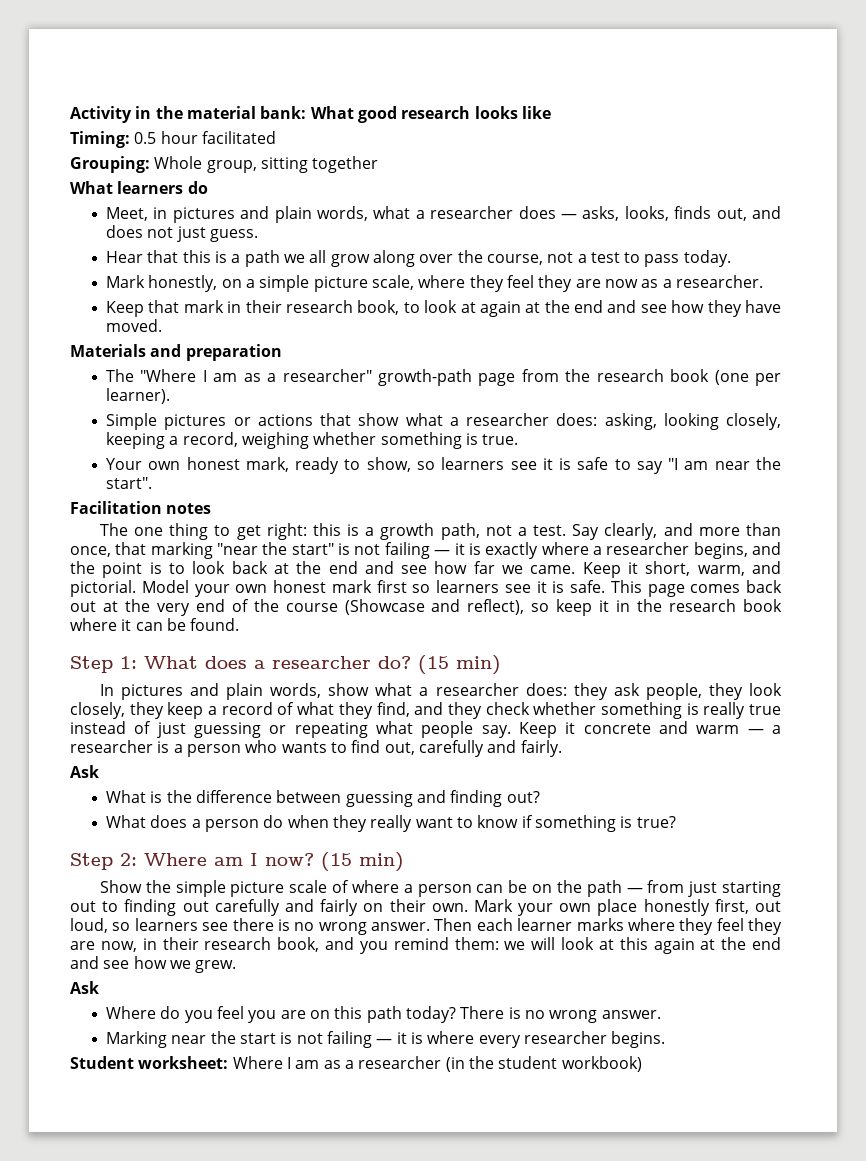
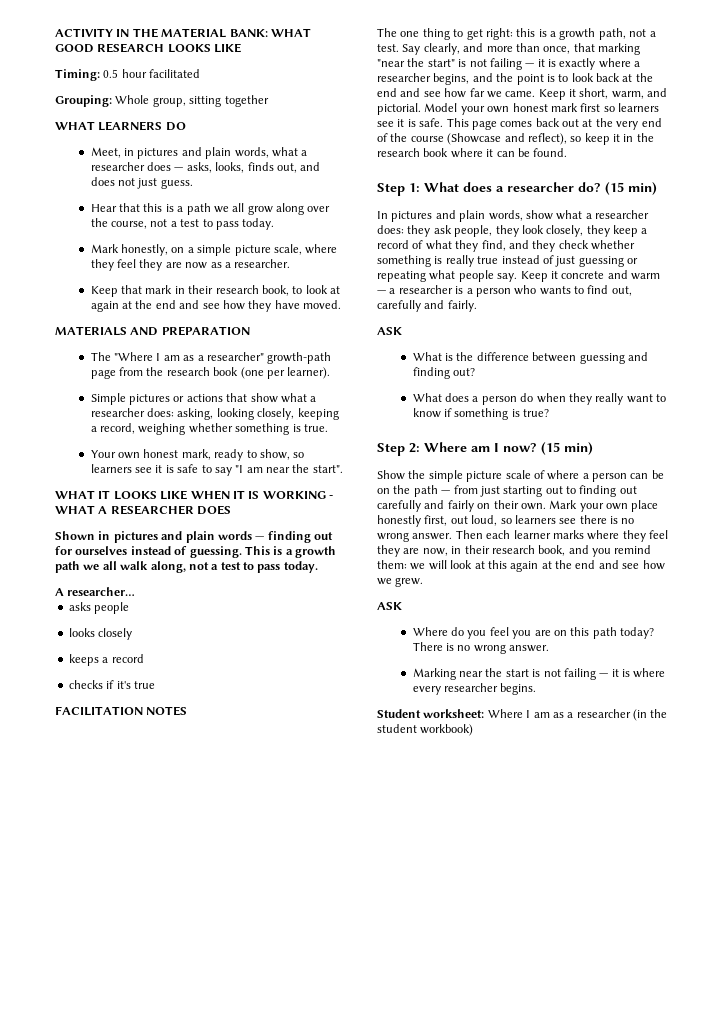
- Activity in the material bank: What good research looks like
+ ACTIVITY IN THE MATERIAL BANK: WHAT GOOD RESEARCH LOOKS LIKE
- What learners do
+ WHAT LEARNERS DO
- Materials and preparation
+ MATERIALS AND PREPARATION
- Facilitation notes
+ WHAT IT LOOKS LIKE WHEN IT IS WORKING - WHAT A RESEARCHER DOES
+ Shown in pictures and plain words — finding out for ourselves instead of guessing. This is a growth path we all walk along, not a test to pass today.
+ A researcher…
+ asks people
+ looks closely
+ keeps a record
+ checks if it's true
+ FACILITATION NOTES
  Keep it concrete and warm — a researcher is a person who wants to find out, carefully and fairly.
- Ask
+ ASK
  Then each learner marks where they feel they are now, in their research book, and you remind them: we will look at this again at the end and see how we grew.
- Ask
+ ASK

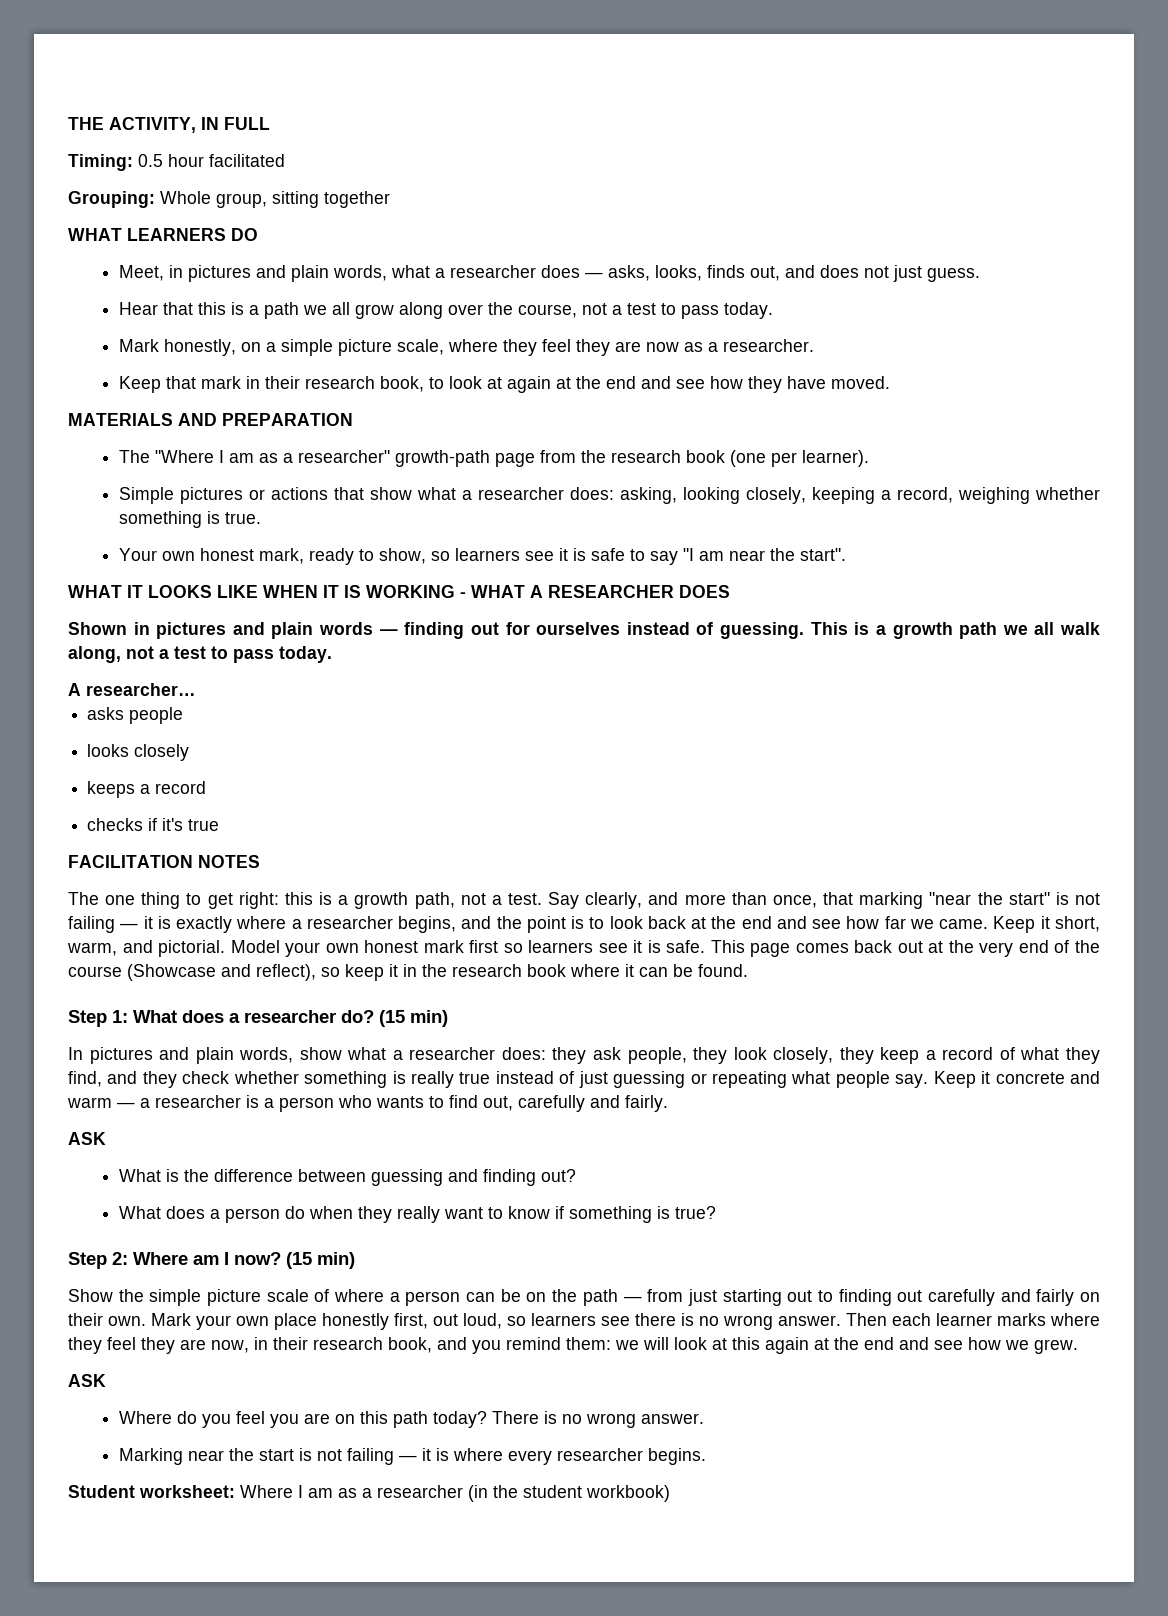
- ACTIVITY IN THE MATERIAL BANK: WHAT GOOD RESEARCH LOOKS LIKE
+ THE ACTIVITY, IN FULL

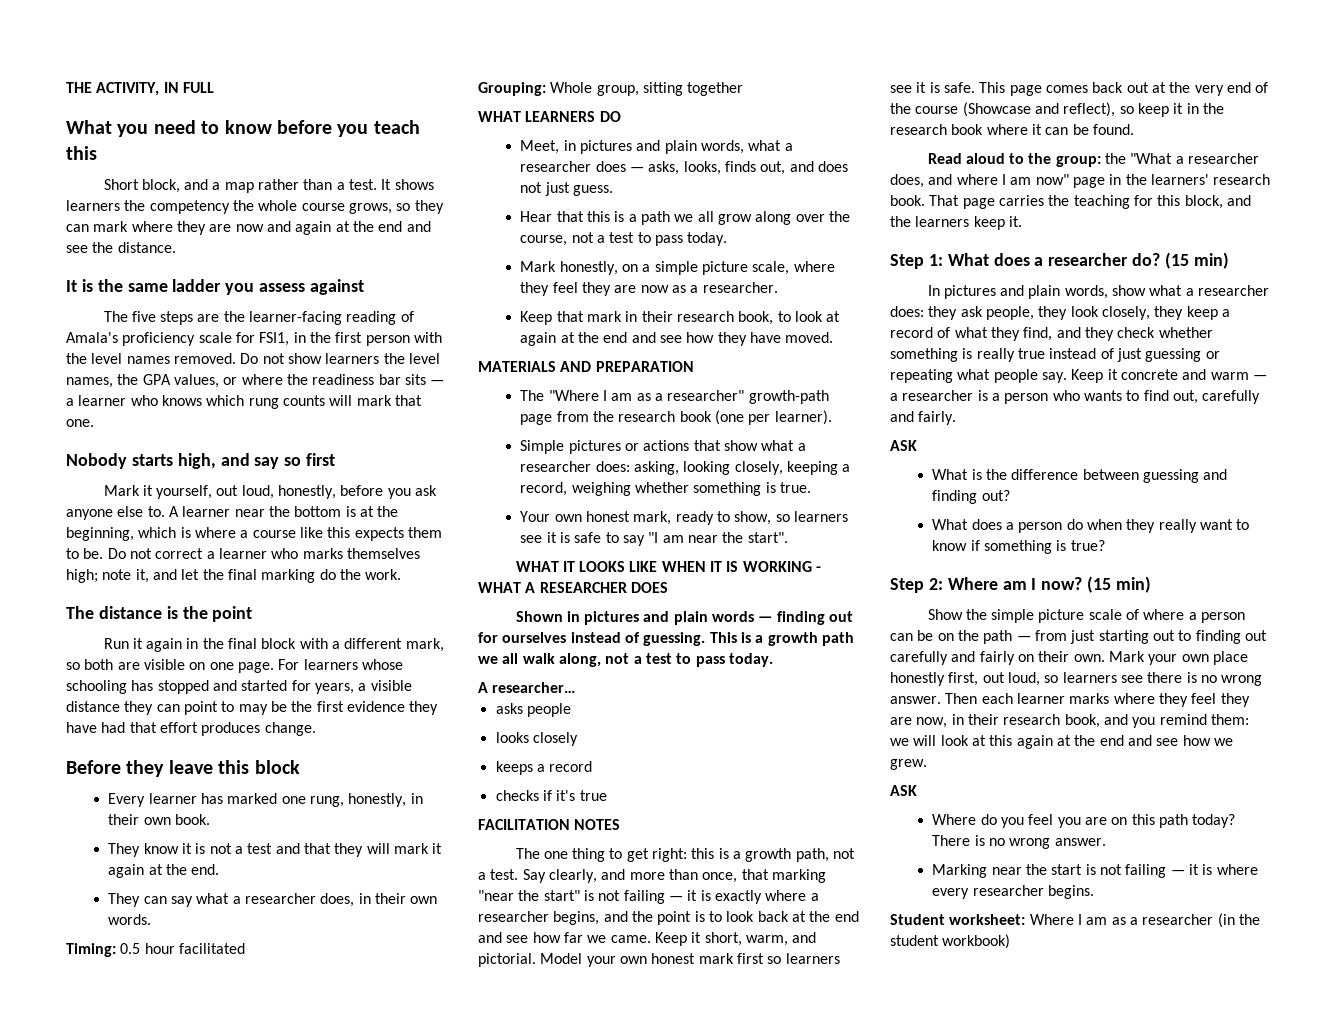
+ What you need to know before you teach this
+ Short block, and a map rather than a test. It shows learners the competency the whole course grows, so they can mark where they are now and again at the end and see the distance.
+ It is the same ladder you assess against
+ The five steps are the learner-facing reading of Amala's proficiency scale for FSI1, in the first person with the level names removed. Do not show learners the level names, the GPA values, or where the readiness bar sits — a learner who knows which rung counts will mark that one.
+ Nobody starts high, and say so first
+ Mark it yourself, out loud, honestly, before you ask anyone else to. A learner near the bottom is at the beginning, which is where a course like this expects them to be. Do not correct a learner who marks themselves high; note it, and let the final marking do the work.
+ The distance is the point
+ Run it again in the final block with a different mark, so both are visible on one page. For learners whose schooling has stopped and started for years, a visible distance they can point to may be the first evidence they have had that effort produces change.
+ Before they leave this block
+ Every learner has marked one rung, honestly, in their own book.
+ They know it is not a test and that they will mark it again at the end.
+ They can say what a researcher does, in their own words.
+ Read aloud to the group: the "What a researcher does, and where I am now" page in the learners' research book. That page carries the teaching for this block, and the learners keep it.

